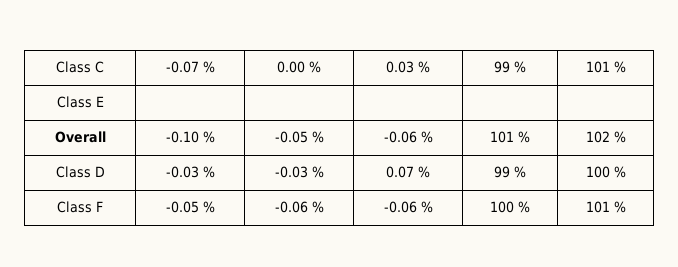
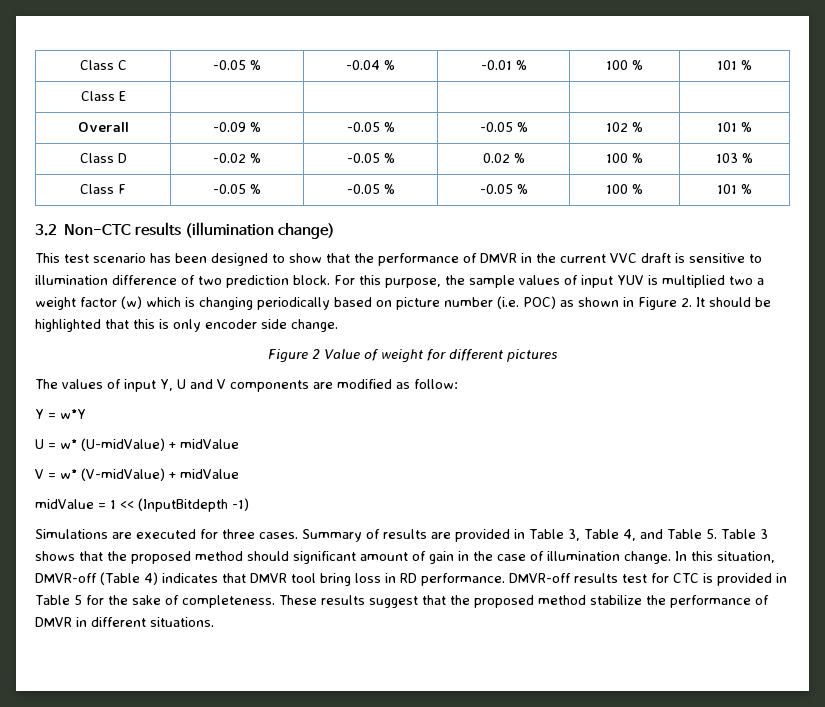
- Class C | -0.07 % | 0.00 % | 0.03 % | 99 % | 101 %
+ Class C | -0.05 % | -0.04 % | -0.01 % | 100 % | 101 %
- Overall | -0.10 % | -0.05 % | -0.06 % | 101 % | 102 %
+ Overall | -0.09 % | -0.05 % | -0.05 % | 102 % | 101 %
- Class D | -0.03 % | -0.03 % | 0.07 % | 99 % | 100 %
+ Class D | -0.02 % | -0.05 % | 0.02 % | 100 % | 103 %
- Class F | -0.05 % | -0.06 % | -0.06 % | 100 % | 101 %
+ Class F | -0.05 % | -0.05 % | -0.05 % | 100 % | 101 %
+ 3.2 Non-CTC results (illumination change)
+ This test scenario has been designed to show that the performance of DMVR in the current VVC draft is sensitive to illumination difference of two prediction block. For this purpose, the sample values of input YUV is multiplied two a weight factor (w) which is changing periodically based on picture number (i.e. POC) as shown in Figure 2. It should be highlighted that this is only encoder side change.
+ Figure 2 Value of weight for different pictures
+ The values of input Y, U and V components are modified as follow:
+ Y = w*Y
+ U = w* (U-midValue) + midValue
+ V = w* (V-midValue) + midValue
+ midValue = 1 << (InputBitdepth -1)
+ Simulations are executed for three cases. Summary of results are provided in Table 3, Table 4, and Table 5. Table 3 shows that the proposed method should significant amount of gain in the case of illumination change. In this situation, DMVR-off (Table 4) indicates that DMVR tool bring loss in RD performance. DMVR-off results test for CTC is provided in Table 5 for the sake of completeness. These results suggest that the proposed method stabilize the performance of DMVR in different situations.

